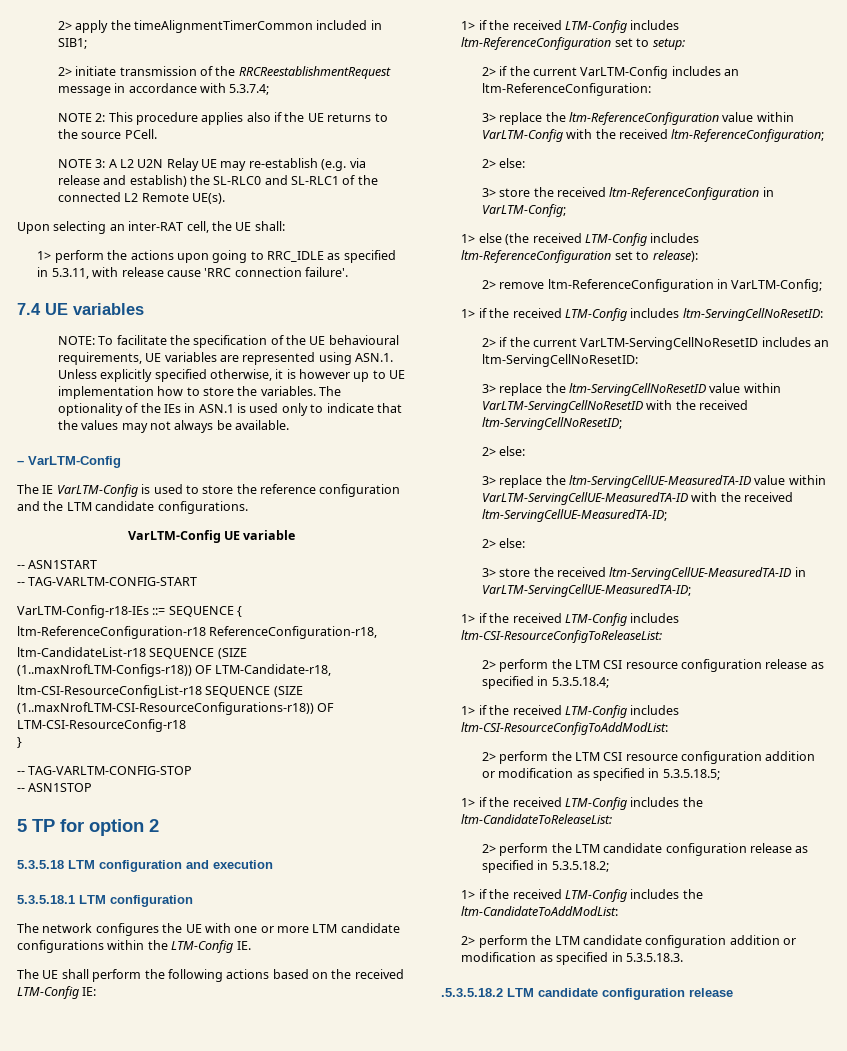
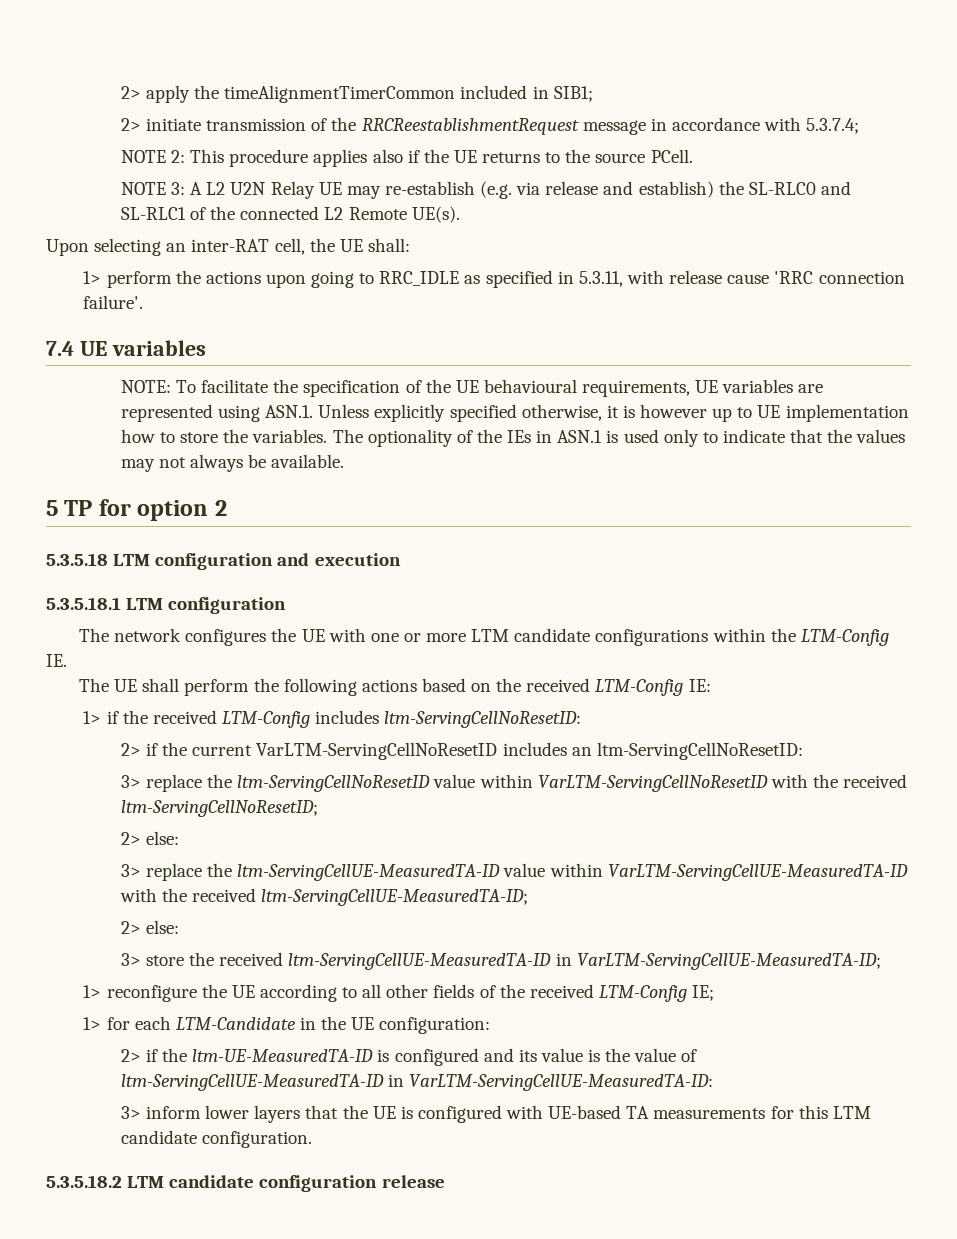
- – VarLTM-Config
- The IE VarLTM-Config is used to store the reference configuration and the LTM candidate configurations.
- VarLTM-Config UE variable
- -- ASN1START
- -- TAG-VARLTM-CONFIG-START
- VarLTM-Config-r18-IEs ::= SEQUENCE {
- ltm-ReferenceConfiguration-r18 ReferenceConfiguration-r18,
- ltm-CandidateList-r18 SEQUENCE (SIZE (1..maxNrofLTM-Configs-r18)) OF LTM-Candidate-r18,
- ltm-CSI-ResourceConfigList-r18 SEQUENCE (SIZE (1..maxNrofLTM-CSI-ResourceConfigurations-r18)) OF LTM-CSI-ResourceConfig-r18
- }
- -- TAG-VARLTM-CONFIG-STOP
- -- ASN1STOP
- 1> if the received LTM-Config includes ltm-ReferenceConfiguration set to setup:
- 2> if the current VarLTM-Config includes an ltm-ReferenceConfiguration:
- 3> replace the ltm-ReferenceConfiguration value within VarLTM-Config with the received ltm-ReferenceConfiguration;
- 2> else:
- 3> store the received ltm-ReferenceConfiguration in VarLTM-Config;
- 1> else (the received LTM-Config includes ltm-ReferenceConfiguration set to release):
- 2> remove ltm-ReferenceConfiguration in VarLTM-Config;
- 1> if the received LTM-Config includes ltm-CSI-ResourceConfigToReleaseList:
- 2> perform the LTM CSI resource configuration release as specified in 5.3.5.18.4;
- 1> if the received LTM-Config includes ltm-CSI-ResourceConfigToAddModList:
- 2> perform the LTM CSI resource configuration addition or modification as specified in 5.3.5.18.5;
- 1> if the received LTM-Config includes the ltm-CandidateToReleaseList:
- 2> perform the LTM candidate configuration release as specified in 5.3.5.18.2;
- 1> if the received LTM-Config includes the ltm-CandidateToAddModList:
- 2> perform the LTM candidate configuration addition or modification as specified in 5.3.5.18.3.
- .5.3.5.18.2 LTM candidate configuration release
+ 1> reconfigure the UE according to all other fields of the received LTM-Config IE;
+ 1> for each LTM-Candidate in the UE configuration:
+ 2> if the ltm-UE-MeasuredTA-ID is configured and its value is the value of ltm-ServingCellUE-MeasuredTA-ID in VarLTM-ServingCellUE-MeasuredTA-ID:
+ 3> inform lower layers that the UE is configured with UE-based TA measurements for this LTM candidate configuration.
+ 5.3.5.18.2 LTM candidate configuration release

